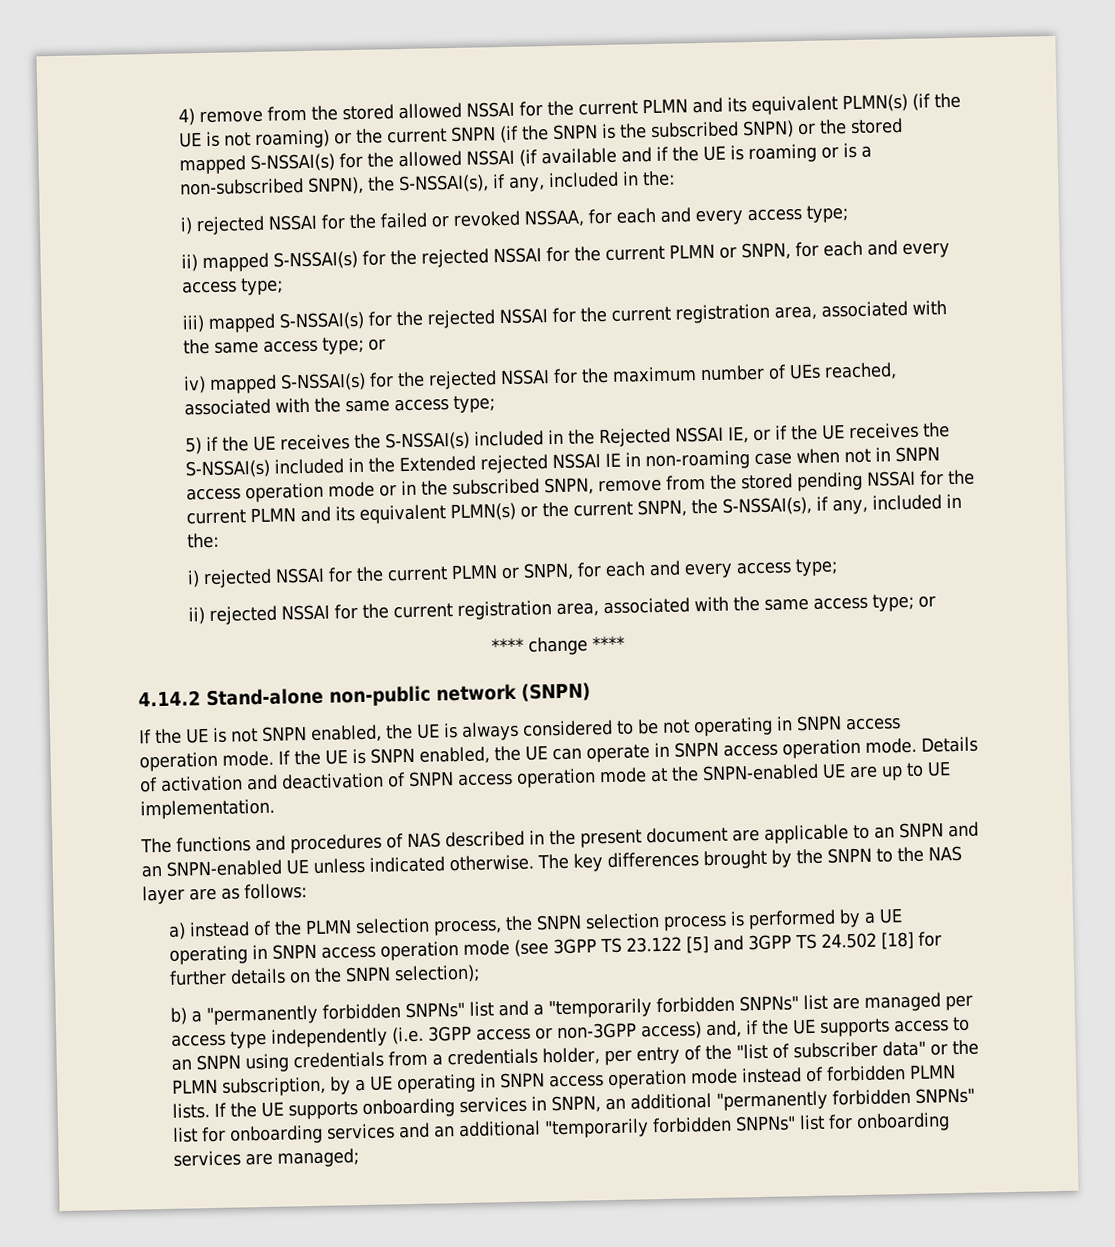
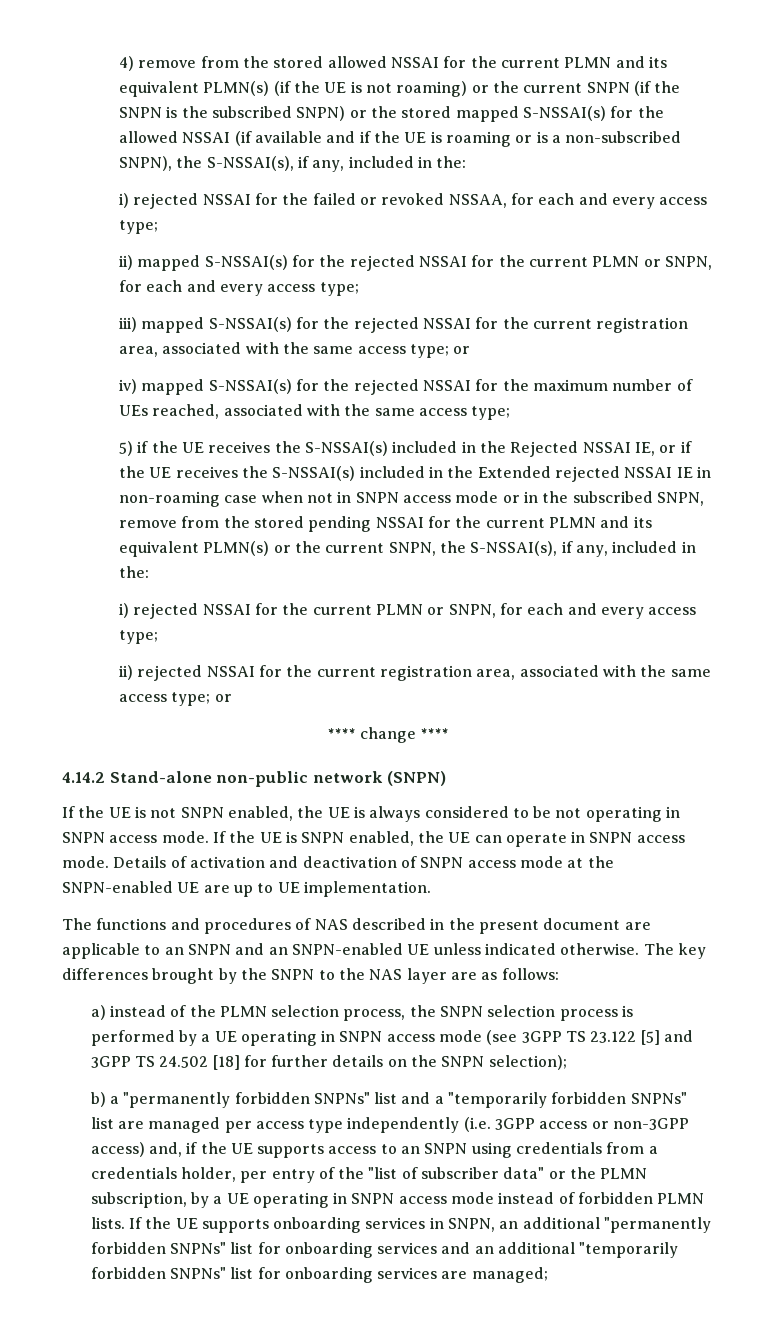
- 5) if the UE receives the S-NSSAI(s) included in the Rejected NSSAI IE, or if the UE receives the S-NSSAI(s) included in the Extended rejected NSSAI IE in non-roaming case when not in SNPN access operation mode or in the subscribed SNPN, remove from the stored pending NSSAI for the current PLMN and its equivalent PLMN(s) or the current SNPN, the S-NSSAI(s), if any, included in the:
+ 5) if the UE receives the S-NSSAI(s) included in the Rejected NSSAI IE, or if the UE receives the S-NSSAI(s) included in the Extended rejected NSSAI IE in non-roaming case when not in SNPN access mode or in the subscribed SNPN, remove from the stored pending NSSAI for the current PLMN and its equivalent PLMN(s) or the current SNPN, the S-NSSAI(s), if any, included in the:
- If the UE is not SNPN enabled, the UE is always considered to be not operating in SNPN access operation mode.
+ If the UE is not SNPN enabled, the UE is always considered to be not operating in SNPN access mode.
- If the UE is SNPN enabled, the UE can operate in SNPN access operation mode.
+ If the UE is SNPN enabled, the UE can operate in SNPN access mode.
- Details of activation and deactivation of SNPN access operation mode at the SNPN-enabled UE are up to UE implementation.
+ Details of activation and deactivation of SNPN access mode at the SNPN-enabled UE are up to UE implementation.
- a) instead of the PLMN selection process, the SNPN selection process is performed by a UE operating in SNPN access operation mode (see 3GPP TS 23.122 [5] and 3GPP TS 24.502 [18] for further details on the SNPN selection);
+ a) instead of the PLMN selection process, the SNPN selection process is performed by a UE operating in SNPN access mode (see 3GPP TS 23.122 [5] and 3GPP TS 24.502 [18] for further details on the SNPN selection);
- b) a "permanently forbidden SNPNs" list and a "temporarily forbidden SNPNs" list are managed per access type independently (i.e. 3GPP access or non-3GPP access) and, if the UE supports access to an SNPN using credentials from a credentials holder, per entry of the "list of subscriber data" or the PLMN subscription, by a UE operating in SNPN access operation mode instead of forbidden PLMN lists.
+ b) a "permanently forbidden SNPNs" list and a "temporarily forbidden SNPNs" list are managed per access type independently (i.e. 3GPP access or non-3GPP access) and, if the UE supports access to an SNPN using credentials from a credentials holder, per entry of the "list of subscriber data" or the PLMN subscription, by a UE operating in SNPN access mode instead of forbidden PLMN lists.

